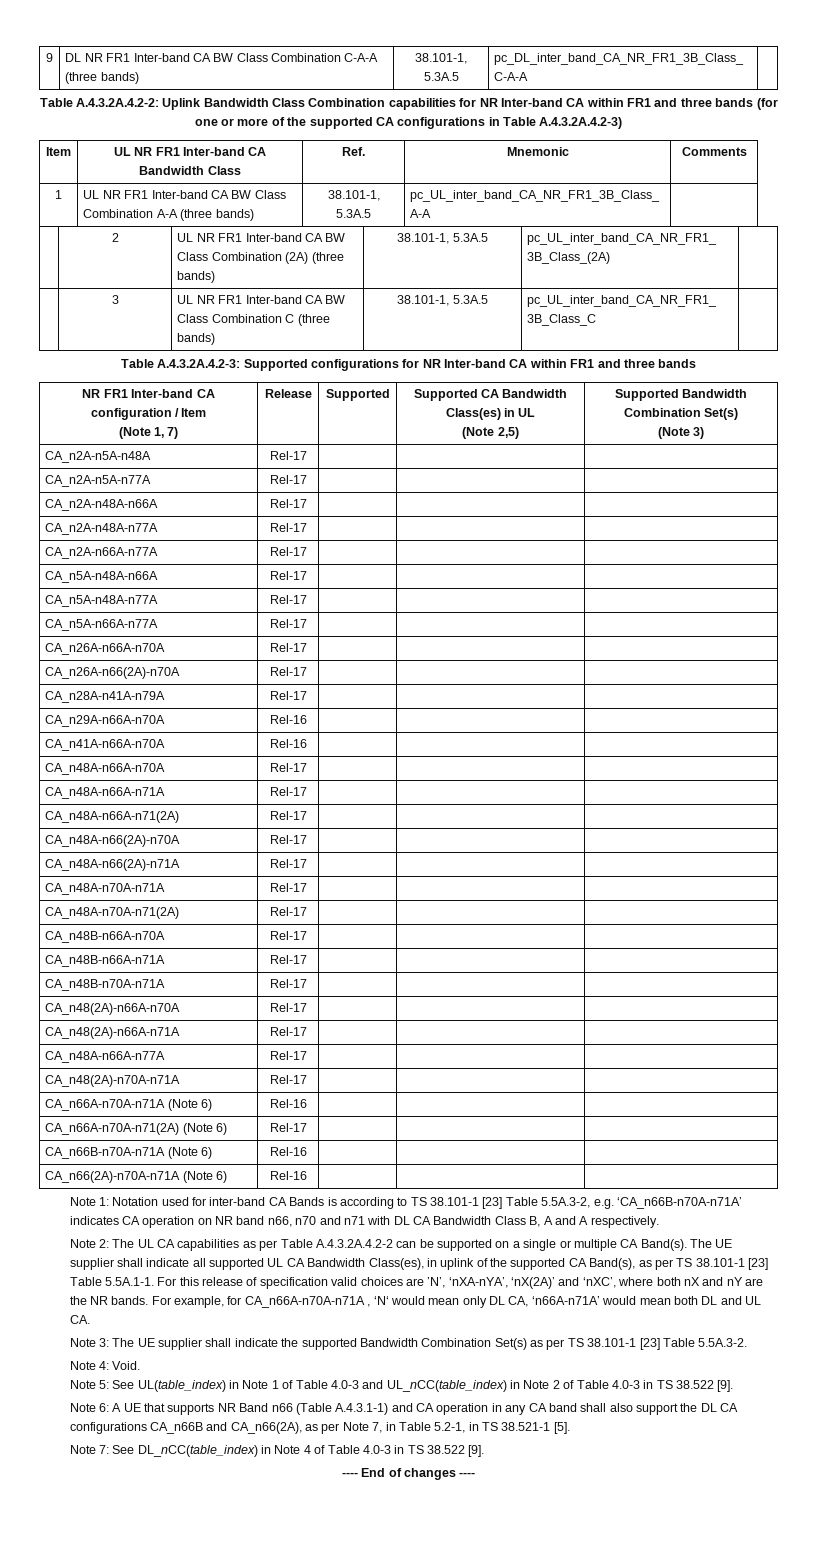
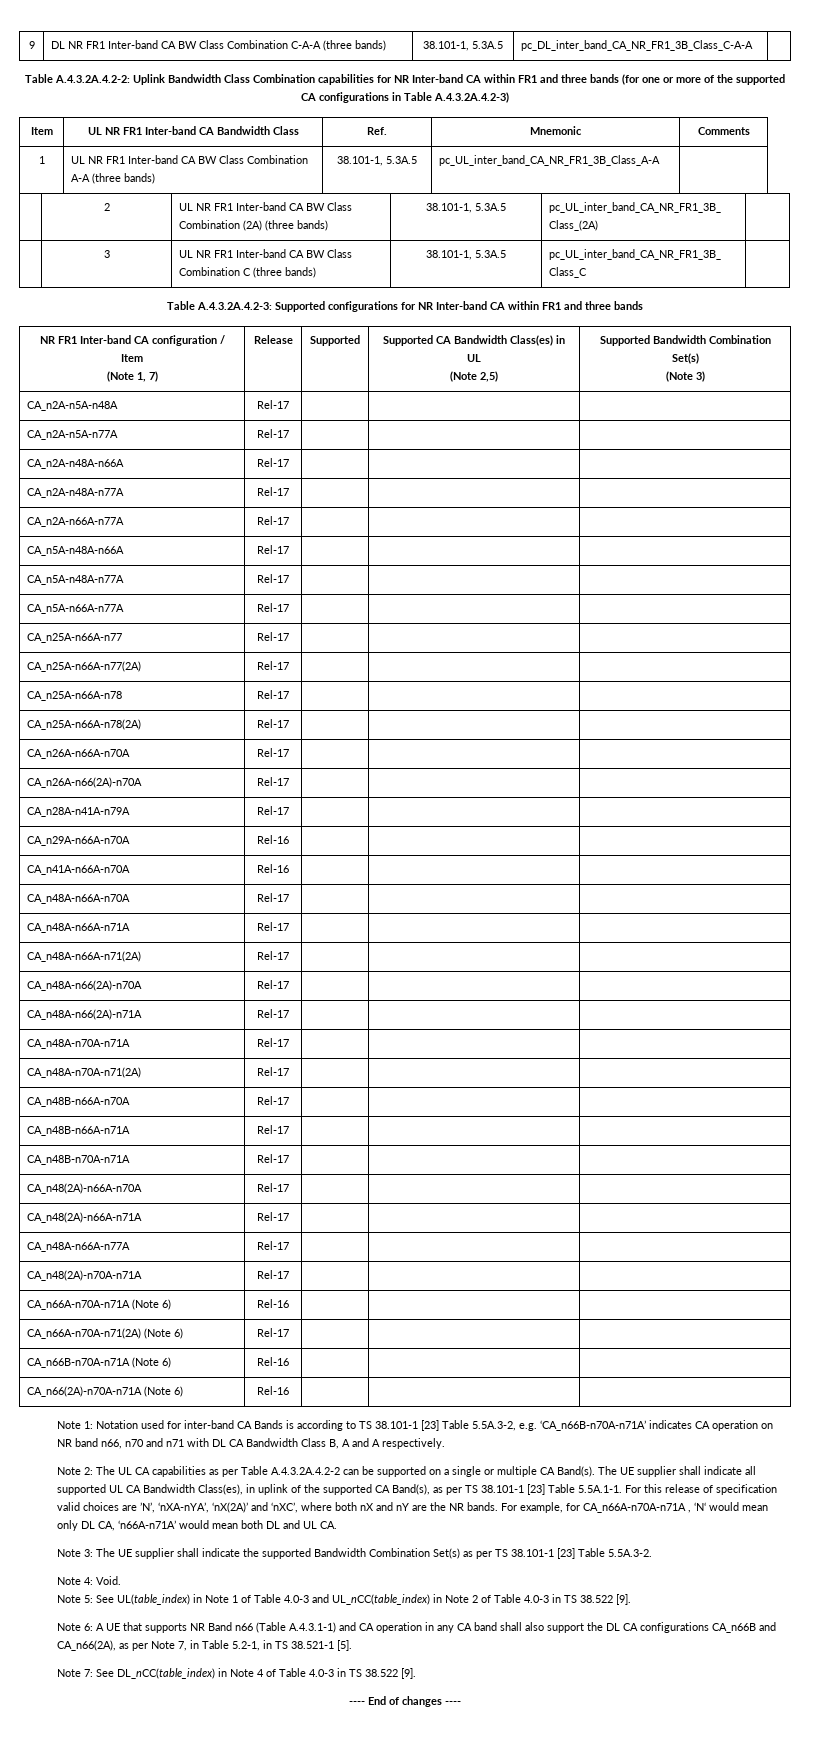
+ CA_n25A-n66A-n77 | Rel-17 | | |
+ CA_n25A-n66A-n77(2A) | Rel-17 | | |
+ CA_n25A-n66A-n78 | Rel-17 | | |
+ CA_n25A-n66A-n78(2A) | Rel-17 | | |

